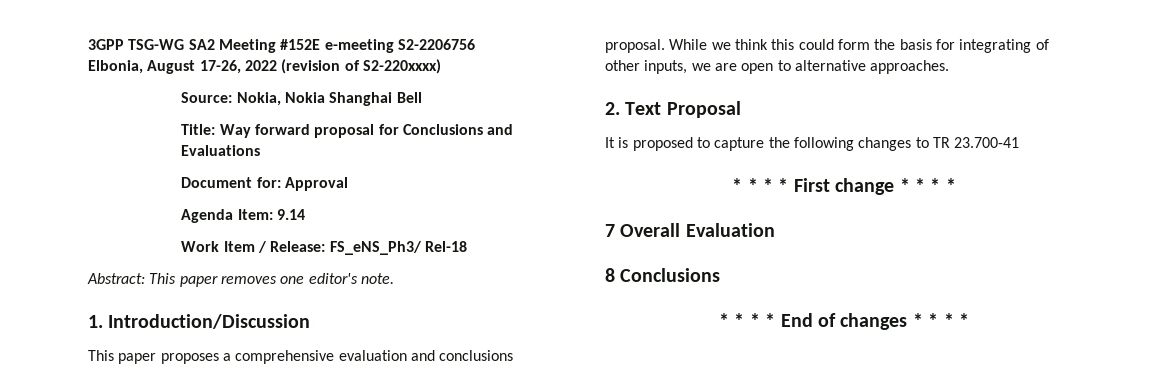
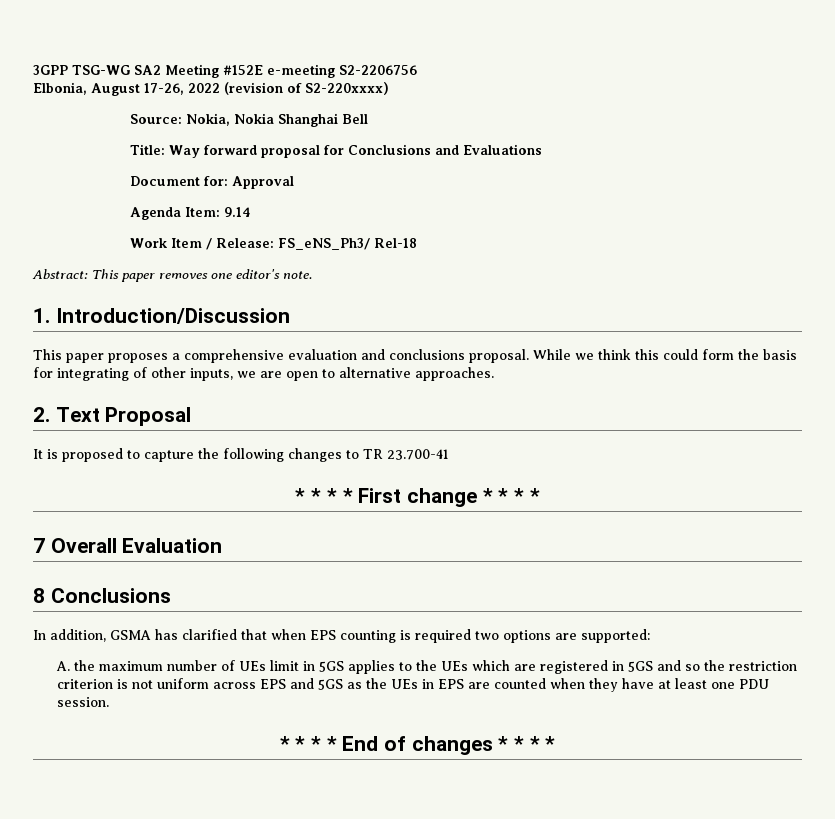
+ In addition, GSMA has clarified that when EPS counting is required two options are supported:
+ A. the maximum number of UEs limit in 5GS applies to the UEs which are registered in 5GS and so the restriction criterion is not uniform across EPS and 5GS as the UEs in EPS are counted when they have at least one PDU session.

